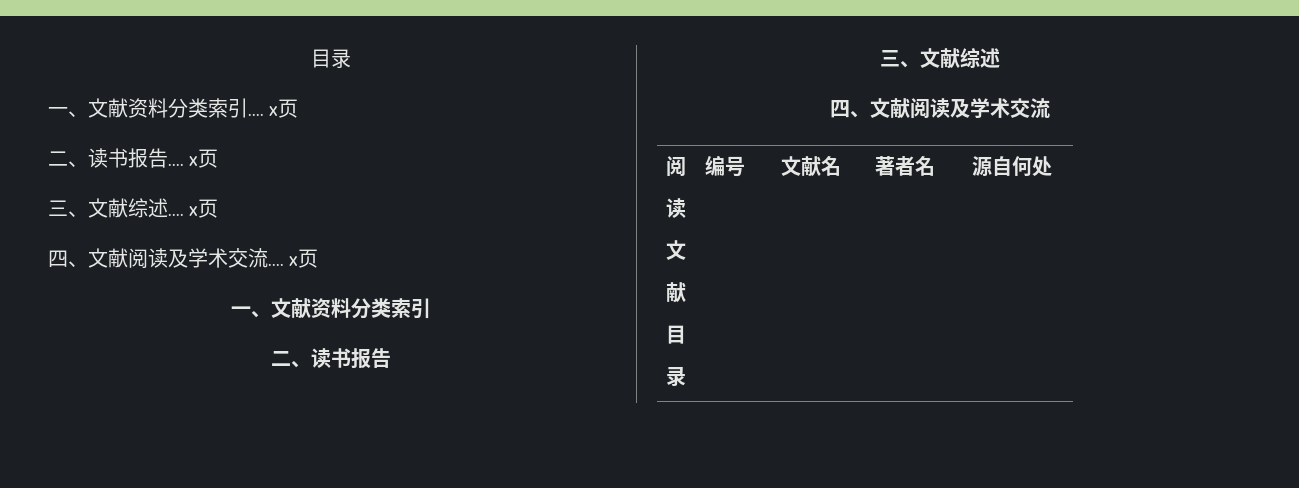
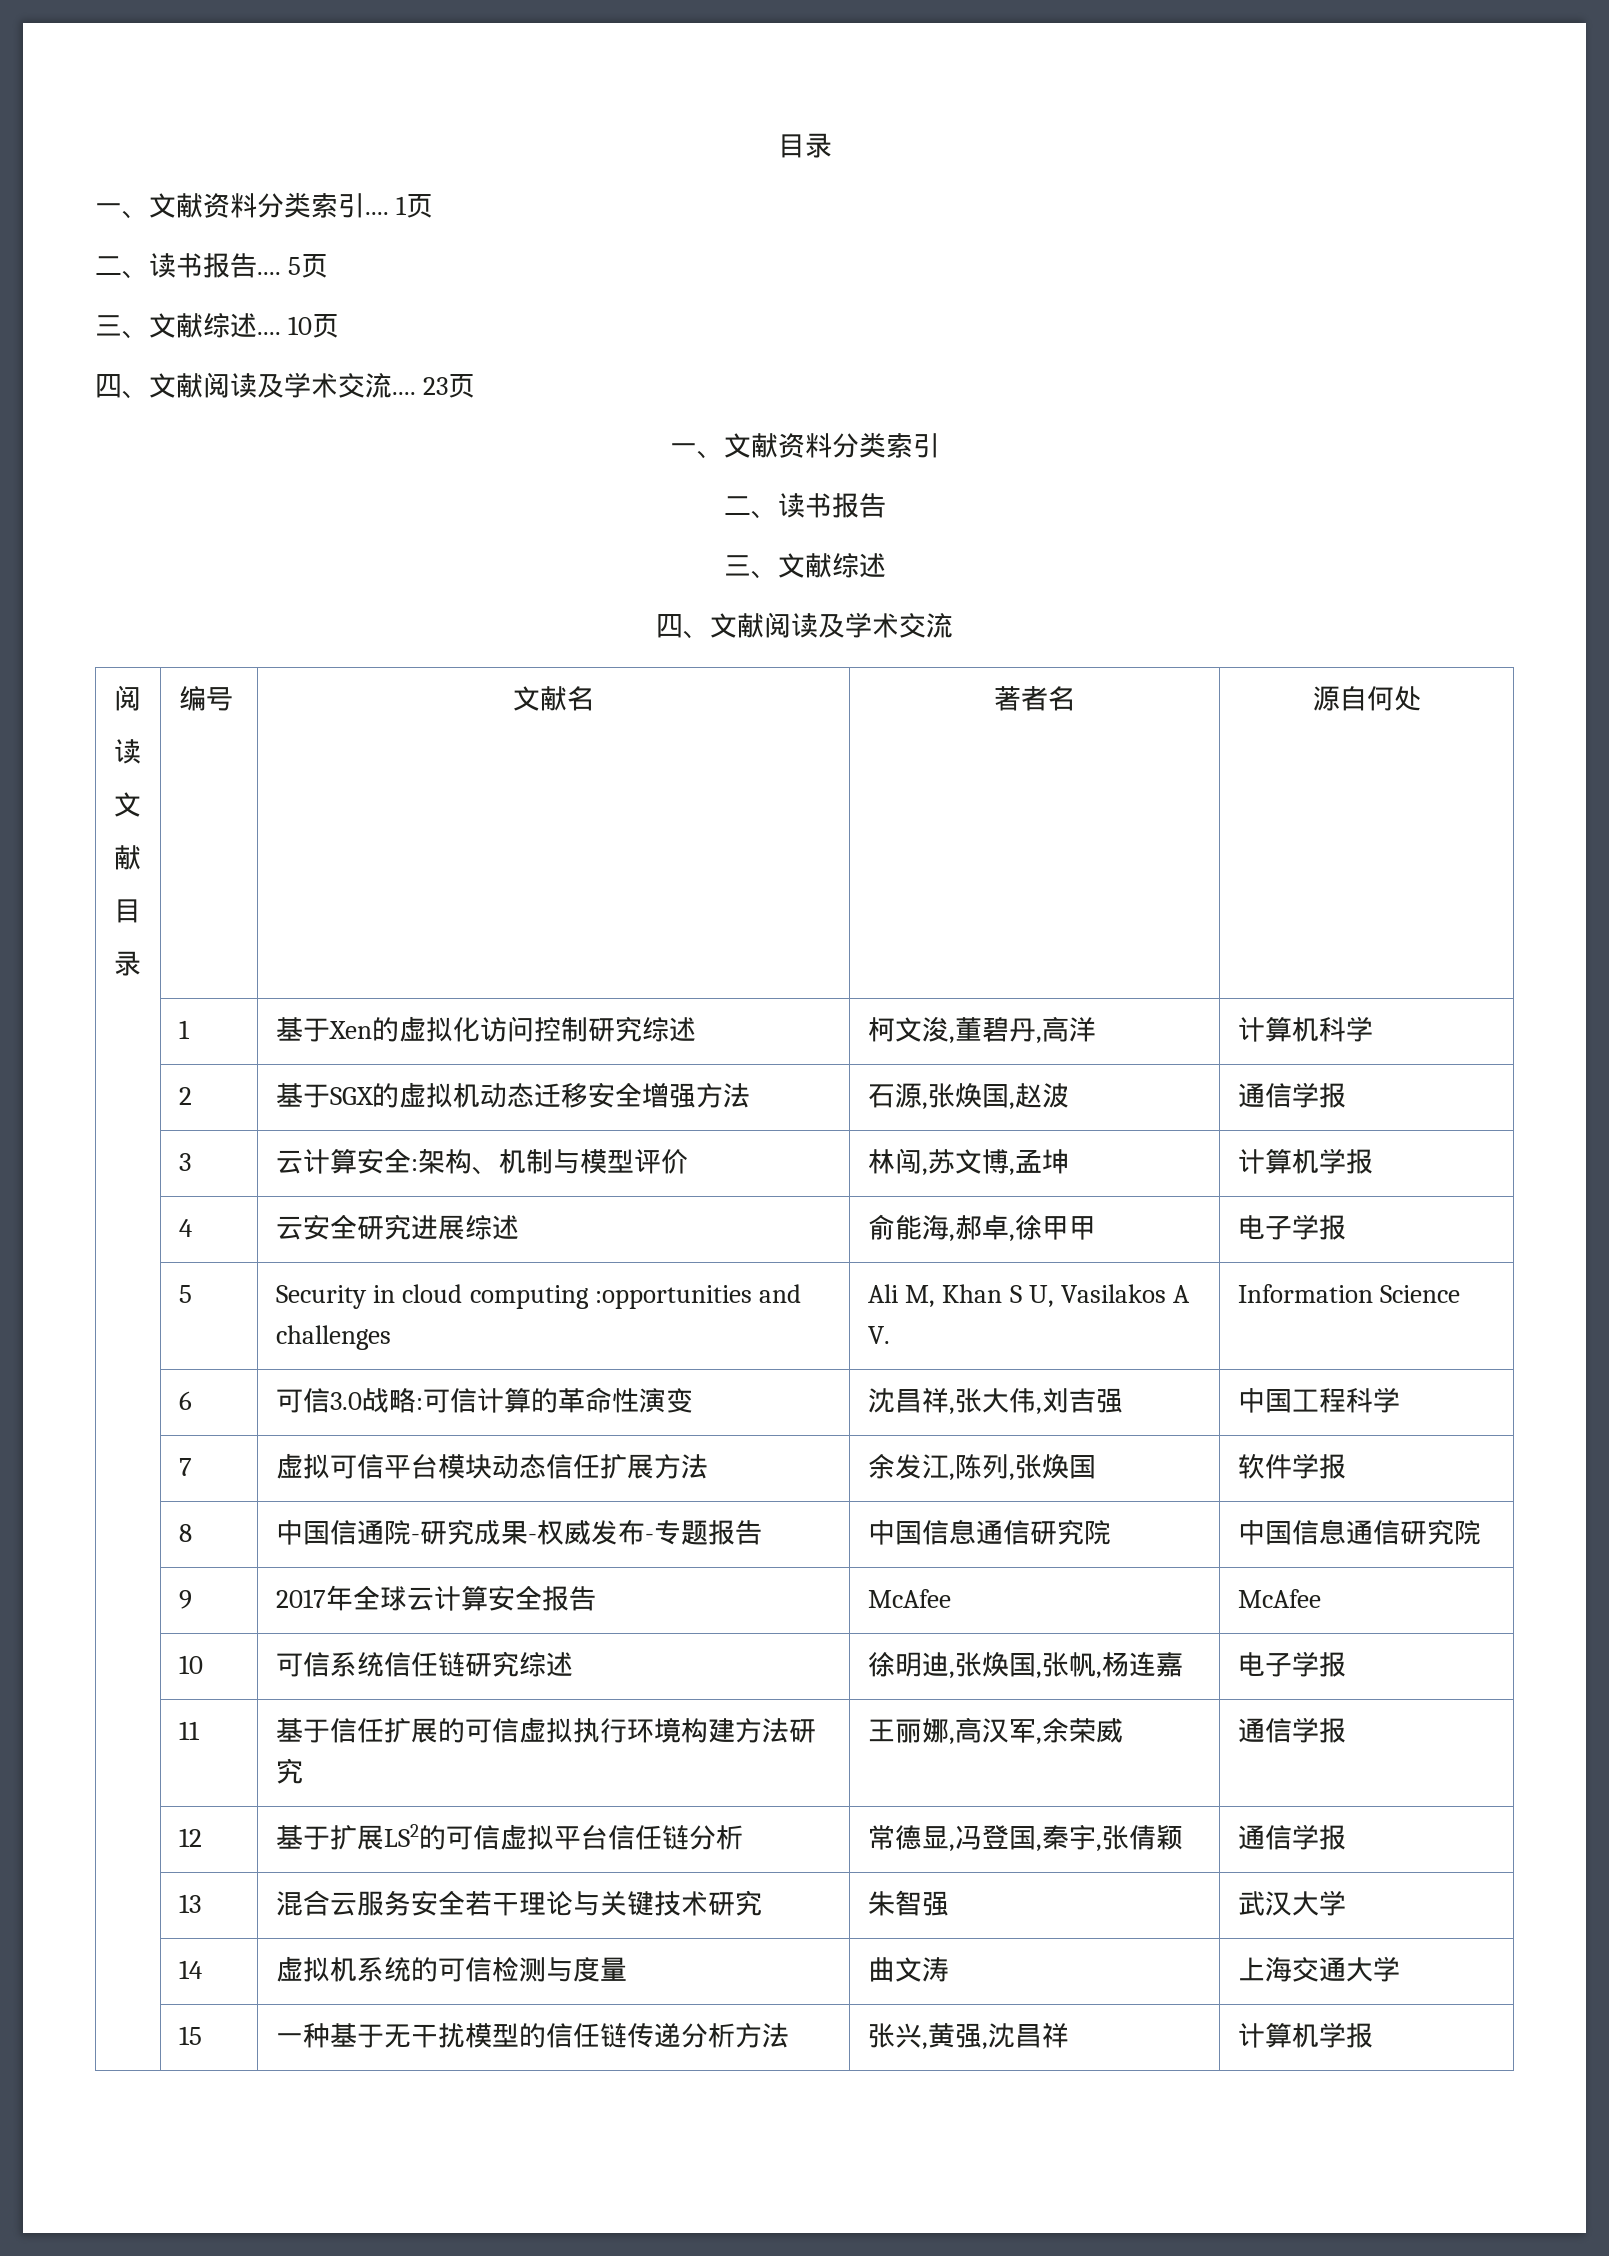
- 一、文献资料分类索引.... x页
+ 一、文献资料分类索引.... 1页
- 二、读书报告.... x页
+ 二、读书报告.... 5页
- 三、文献综述.... x页
+ 三、文献综述.... 10页
- 四、文献阅读及学术交流.... x页
+ 四、文献阅读及学术交流.... 23页
+ | 1 | 基于Xen的虚拟化访问控制研究综述 | 柯文浚,董碧丹,高洋 | 计算机科学
+ | 2 | 基于SGX的虚拟机动态迁移安全增强方法 | 石源,张焕国,赵波 | 通信学报
+ | 3 | 云计算安全:架构、机制与模型评价 | 林闯,苏文博,孟坤 | 计算机学报
+ | 4 | 云安全研究进展综述 | 俞能海,郝卓,徐甲甲 | 电子学报
+ | 5 | Security in cloud computing :opportunities and challenges | Ali M, Khan S U, Vasilakos A V. | Information Science
+ | 6 | 可信3.0战略:可信计算的革命性演变 | 沈昌祥,张大伟,刘吉强 | 中国工程科学
+ | 7 | 虚拟可信平台模块动态信任扩展方法 | 余发江,陈列,张焕国 | 软件学报
+ | 8 | 中国信通院-研究成果-权威发布-专题报告 | 中国信息通信研究院 | 中国信息通信研究院
+ | 9 | 2017年全球云计算安全报告 | McAfee | McAfee
+ | 10 | 可信系统信任链研究综述 | 徐明迪,张焕国,张帆,杨连嘉 | 电子学报
+ | 11 | 基于信任扩展的可信虚拟执行环境构建方法研究 | 王丽娜,高汉军,余荣威 | 通信学报
+ | 12 | 基于扩展LS2的可信虚拟平台信任链分析 | 常德显,冯登国,秦宇,张倩颖 | 通信学报
+ | 13 | 混合云服务安全若干理论与关键技术研究 | 朱智强 | 武汉大学
+ | 14 | 虚拟机系统的可信检测与度量 | 曲文涛 | 上海交通大学
+ | 15 | 一种基于无干扰模型的信任链传递分析方法 | 张兴,黄强,沈昌祥 | 计算机学报

